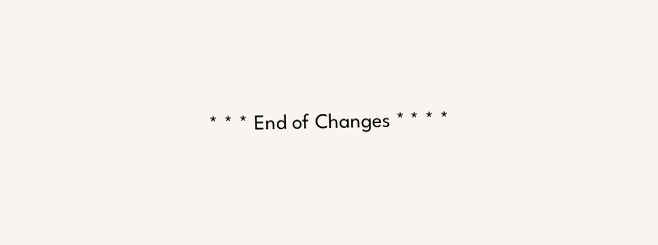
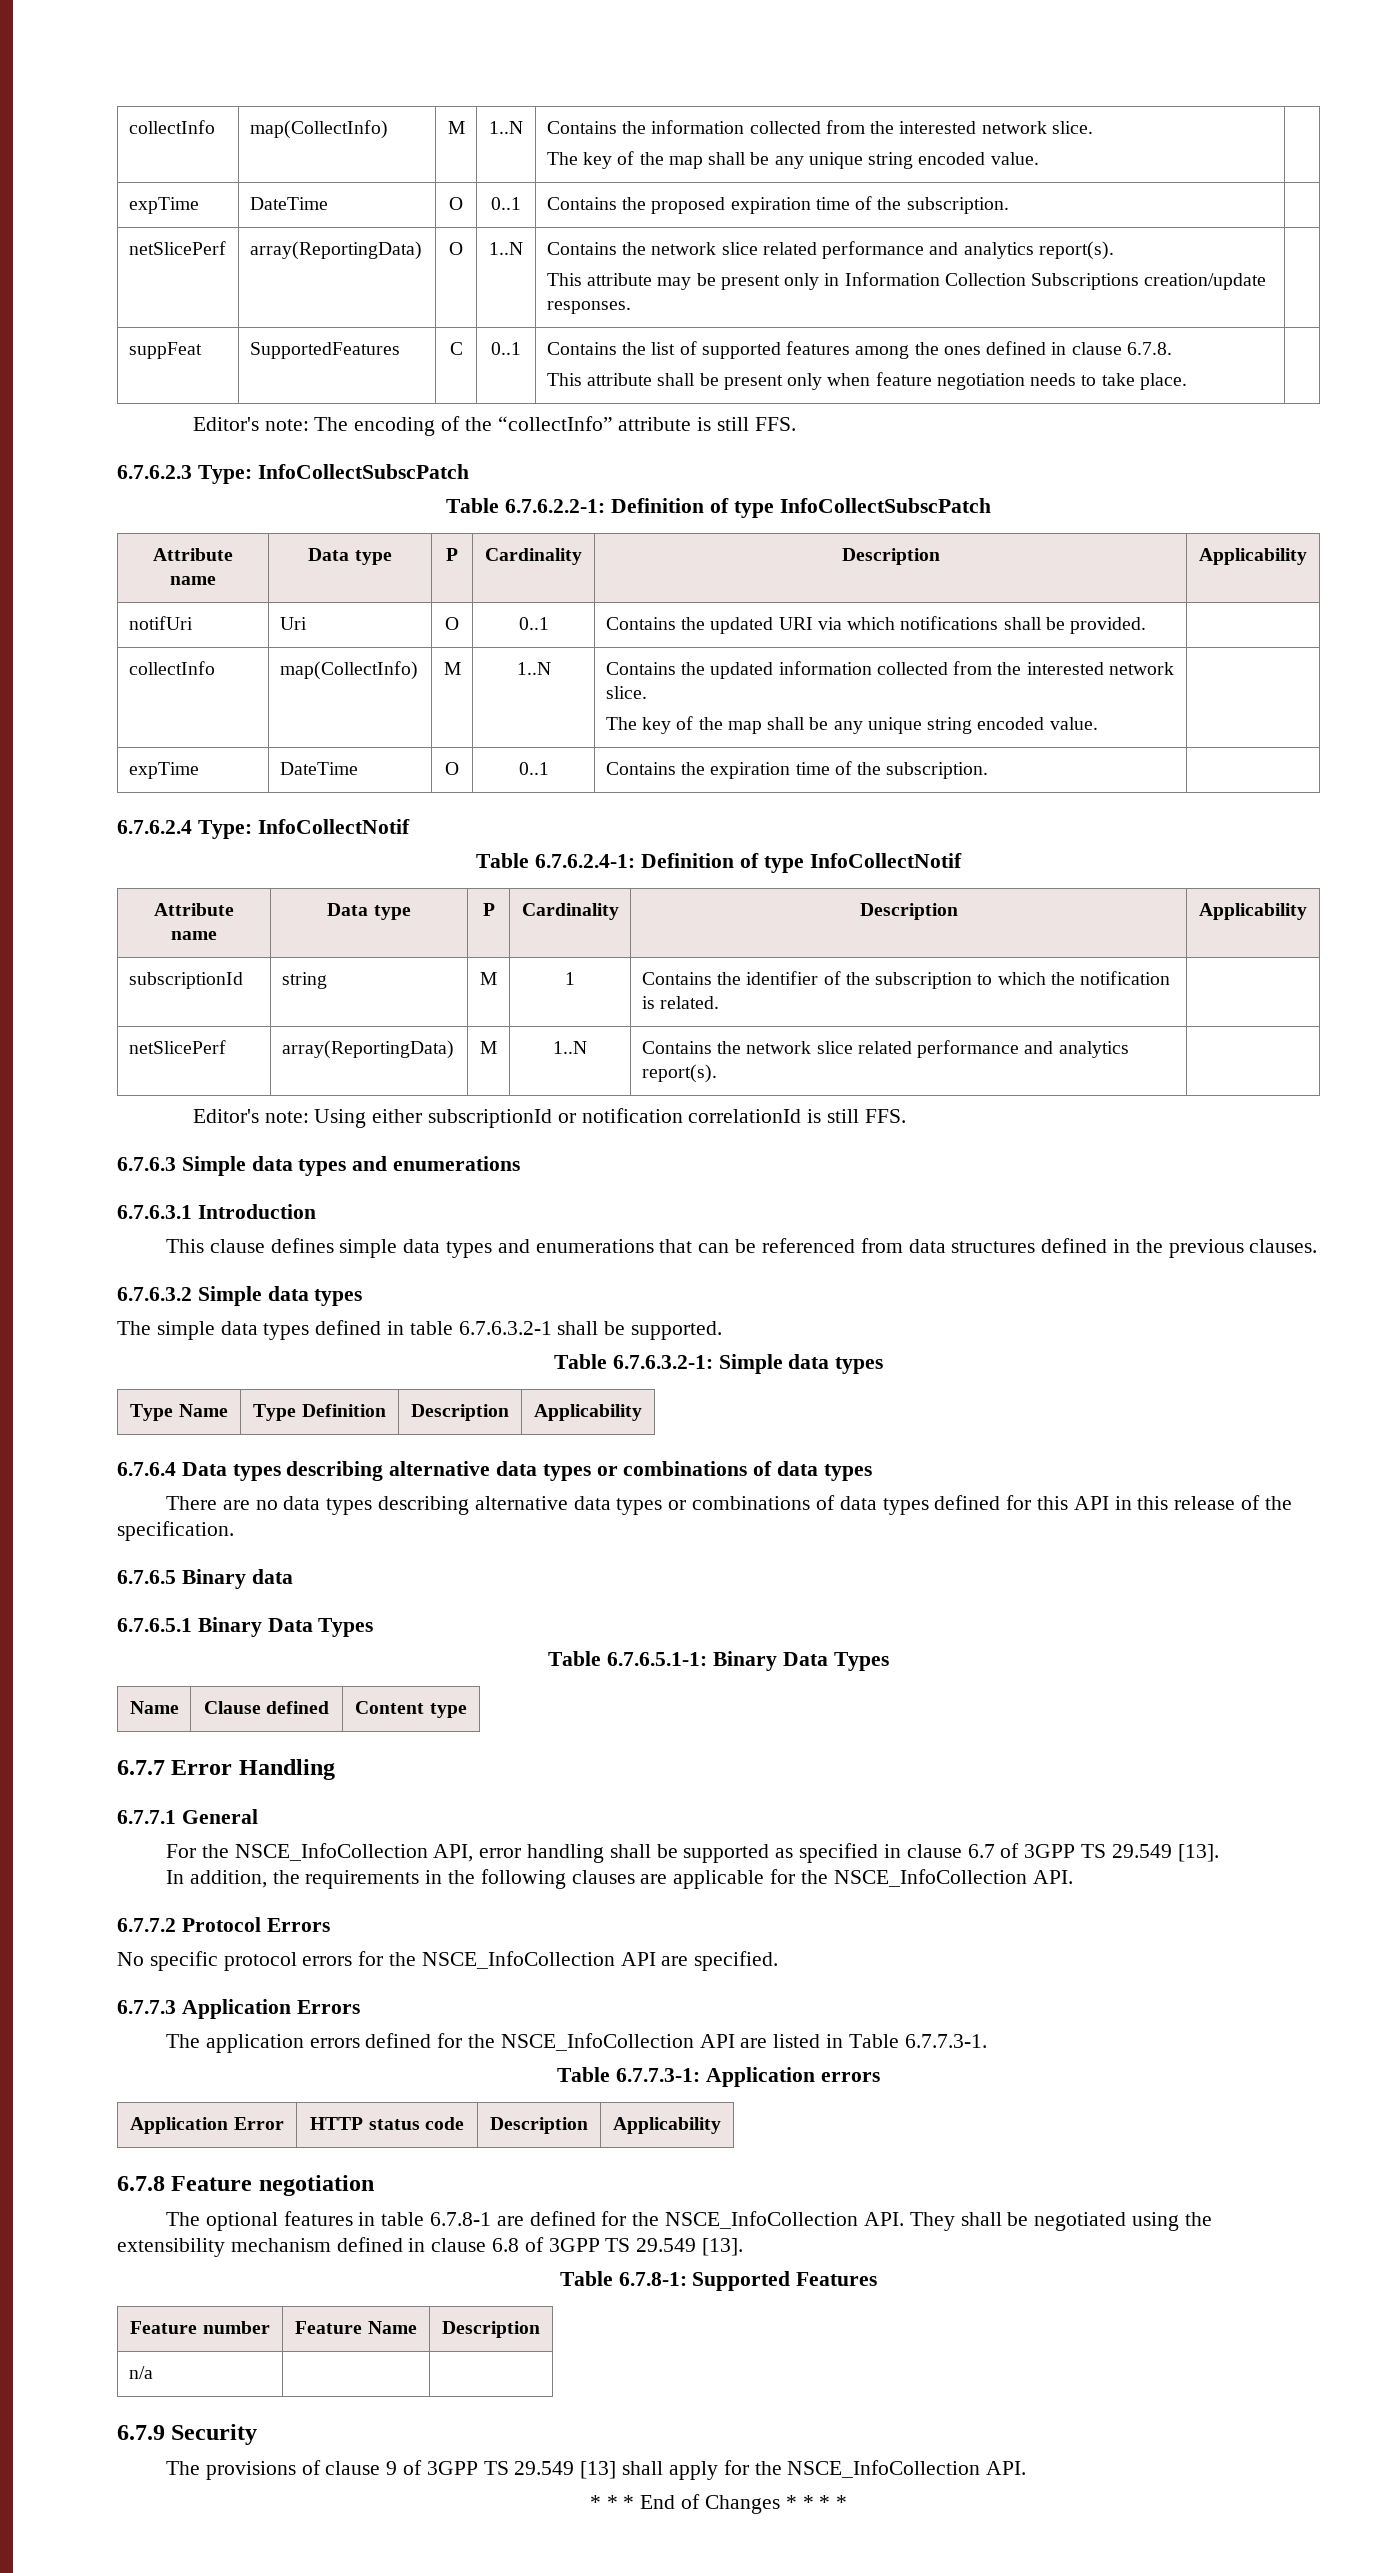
+ collectInfo | map(CollectInfo) | M | 1..N | Contains the information collected from the interested network slice.
+ The key of the map shall be any unique string encoded value. |
+ expTime | DateTime | O | 0..1 | Contains the proposed expiration time of the subscription. |
+ netSlicePerf | array(ReportingData) | O | 1..N | Contains the network slice related performance and analytics report(s).
+ This attribute may be present only in Information Collection Subscriptions creation/update responses. |
+ suppFeat | SupportedFeatures | C | 0..1 | Contains the list of supported features among the ones defined in clause 6.7.8.
+ This attribute shall be present only when feature negotiation needs to take place. |
+ Editor's note: The encoding of the “collectInfo” attribute is still FFS.
+ 6.7.6.2.3 Type: InfoCollectSubscPatch
+ Table 6.7.6.2.2-1: Definition of type InfoCollectSubscPatch
+ Attribute name | Data type | P | Cardinality | Description | Applicability
+ notifUri | Uri | O | 0..1 | Contains the updated URI via which notifications shall be provided. |
+ collectInfo | map(CollectInfo) | M | 1..N | Contains the updated information collected from the interested network slice.
+ The key of the map shall be any unique string encoded value. |
+ expTime | DateTime | O | 0..1 | Contains the expiration time of the subscription. |
+ 6.7.6.2.4 Type: InfoCollectNotif
+ Table 6.7.6.2.4-1: Definition of type InfoCollectNotif
+ Attribute name | Data type | P | Cardinality | Description | Applicability
+ subscriptionId | string | M | 1 | Contains the identifier of the subscription to which the notification is related. |
+ netSlicePerf | array(ReportingData) | M | 1..N | Contains the network slice related performance and analytics report(s). |
+ Editor's note: Using either subscriptionId or notification correlationId is still FFS.
+ 6.7.6.3 Simple data types and enumerations
+ 6.7.6.3.1 Introduction
+ This clause defines simple data types and enumerations that can be referenced from data structures defined in the previous clauses.
+ 6.7.6.3.2 Simple data types
+ The simple data types defined in table 6.7.6.3.2-1 shall be supported.
+ Table 6.7.6.3.2-1: Simple data types
+ Type Name | Type Definition | Description | Applicability
+ 6.7.6.4 Data types describing alternative data types or combinations of data types
+ There are no data types describing alternative data types or combinations of data types defined for this API in this release of the specification.
+ 6.7.6.5 Binary data
+ 6.7.6.5.1 Binary Data Types
+ Table 6.7.6.5.1-1: Binary Data Types
+ Name | Clause defined | Content type
+ 6.7.7 Error Handling
+ 6.7.7.1 General
+ For the NSCE_InfoCollection API, error handling shall be supported as specified in clause 6.7 of 3GPP TS 29.549 [13].
+ In addition, the requirements in the following clauses are applicable for the NSCE_InfoCollection API.
+ 6.7.7.2 Protocol Errors
+ No specific protocol errors for the NSCE_InfoCollection API are specified.
+ 6.7.7.3 Application Errors
+ The application errors defined for the NSCE_InfoCollection API are listed in Table 6.7.7.3-1.
+ Table 6.7.7.3-1: Application errors
+ Application Error | HTTP status code | Description | Applicability
+ 6.7.8 Feature negotiation
+ The optional features in table 6.7.8-1 are defined for the NSCE_InfoCollection API. They shall be negotiated using the extensibility mechanism defined in clause 6.8 of 3GPP TS 29.549 [13].
+ Table 6.7.8-1: Supported Features
+ Feature number | Feature Name | Description
+ n/a | |
+ 6.7.9 Security
+ The provisions of clause 9 of 3GPP TS 29.549 [13] shall apply for the NSCE_InfoCollection API.

